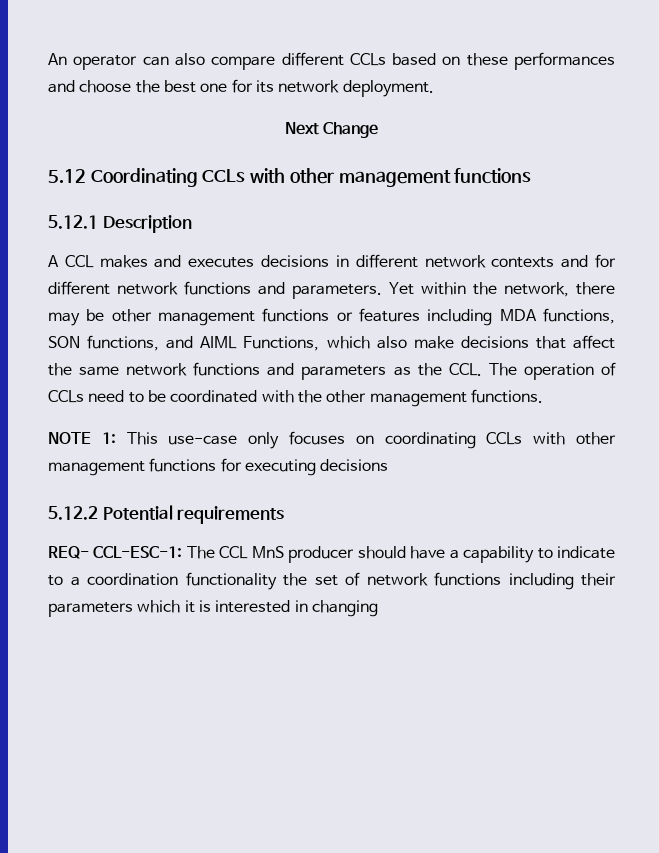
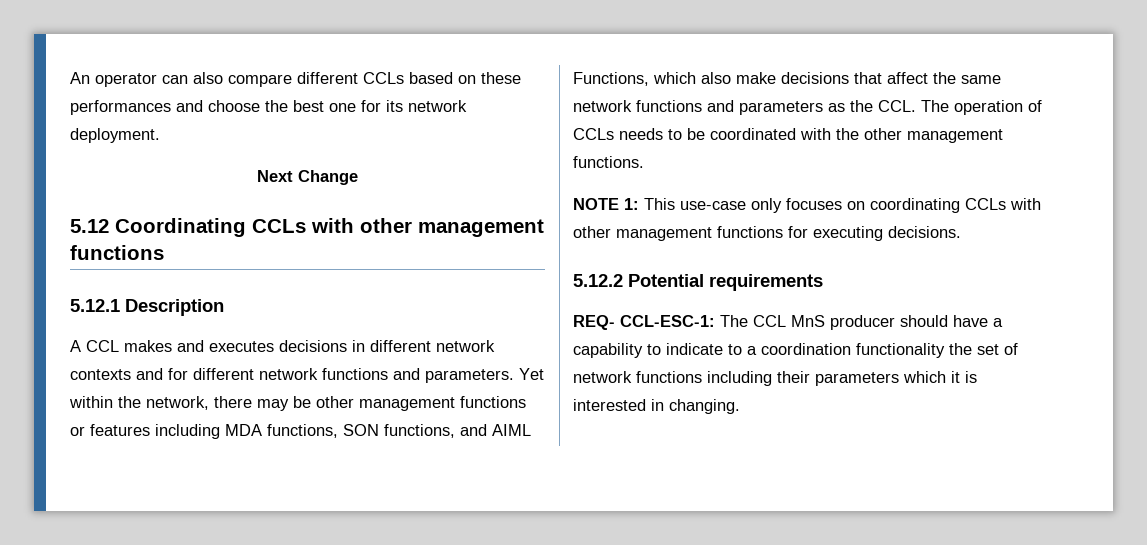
- Yet within the network, there may be other management functions or features including MDA functions, SON functions, and AIML Functions, which also make decisions that affect the same network functions and parameters as the CCL. The operation of CCLs need to be coordinated with the other management functions.
+ Yet within the network, there may be other management functions or features including MDA functions, SON functions, and AIML Functions, which also make decisions that affect the same network functions and parameters as the CCL. The operation of CCLs needs to be coordinated with the other management functions.
- NOTE 1: This use-case only focuses on coordinating CCLs with other management functions for executing decisions
+ NOTE 1: This use-case only focuses on coordinating CCLs with other management functions for executing decisions.
- REQ- CCL-ESC-1: The CCL MnS producer should have a capability to indicate to a coordination functionality the set of network functions including their parameters which it is interested in changing
+ REQ- CCL-ESC-1: The CCL MnS producer should have a capability to indicate to a coordination functionality the set of network functions including their parameters which it is interested in changing.

